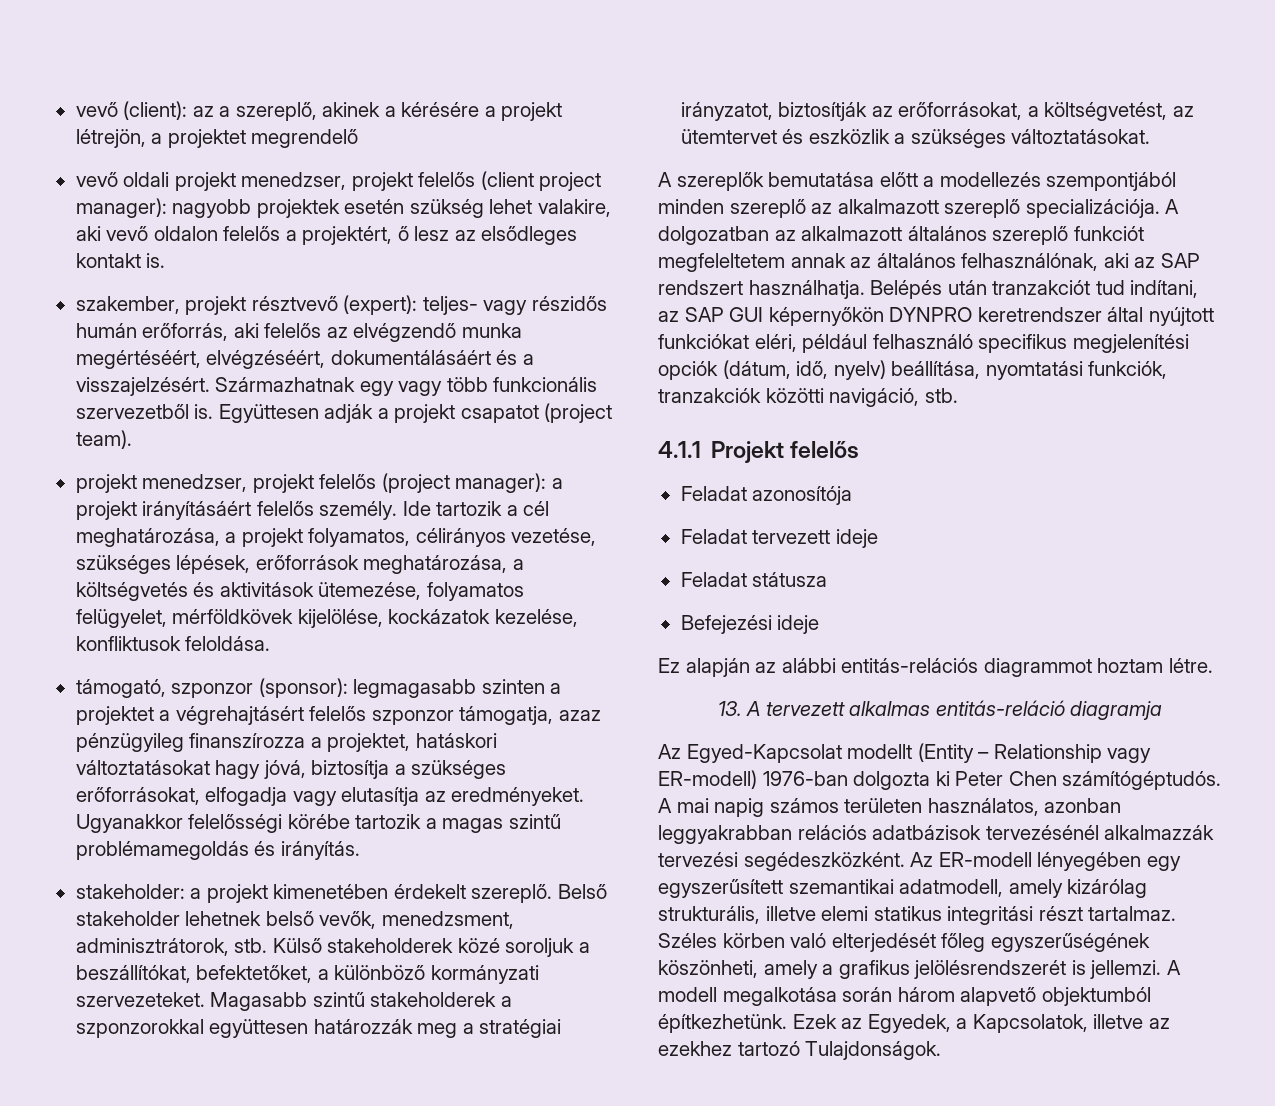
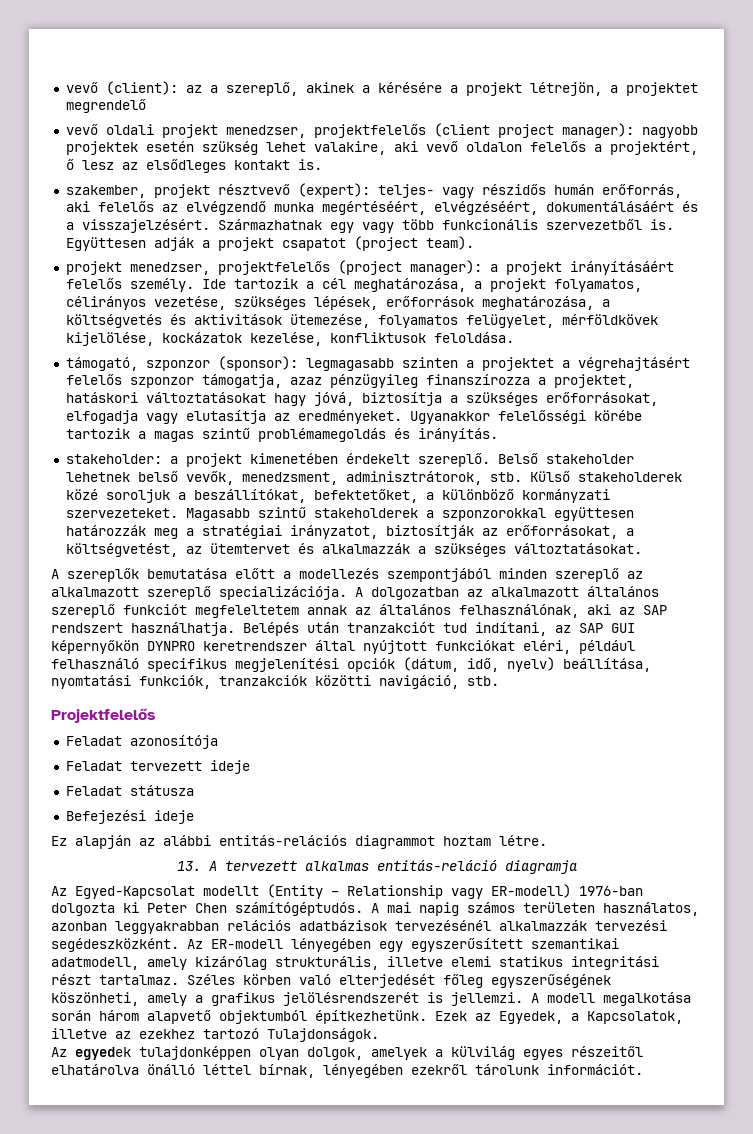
- vevő oldali projekt menedzser, projekt felelős (client project manager): nagyobb projektek esetén szükség lehet valakire, aki vevő oldalon felelős a projektért, ő lesz az elsődleges kontakt is.
+ vevő oldali projekt menedzser, projektfelelős (client project manager): nagyobb projektek esetén szükség lehet valakire, aki vevő oldalon felelős a projektért, ő lesz az elsődleges kontakt is.
- projekt menedzser, projekt felelős (project manager): a projekt irányításáért felelős személy.
+ projekt menedzser, projektfelelős (project manager): a projekt irányításáért felelős személy.
- Magasabb szintű stakeholderek a szponzorokkal együttesen határozzák meg a stratégiai irányzatot, biztosítják az erőforrásokat, a költségvetést, az ütemtervet és eszközlik a szükséges változtatásokat.
+ Magasabb szintű stakeholderek a szponzorokkal együttesen határozzák meg a stratégiai irányzatot, biztosítják az erőforrásokat, a költségvetést, az ütemtervet és alkalmazzák a szükséges változtatásokat.
- 4.1.1 Projekt felelős
+ Projektfelelős
+ Az egyedek tulajdonképpen olyan dolgok, amelyek a külvilág egyes részeitől elhatárolva önálló léttel bírnak, lényegében ezekről tárolunk információt.

